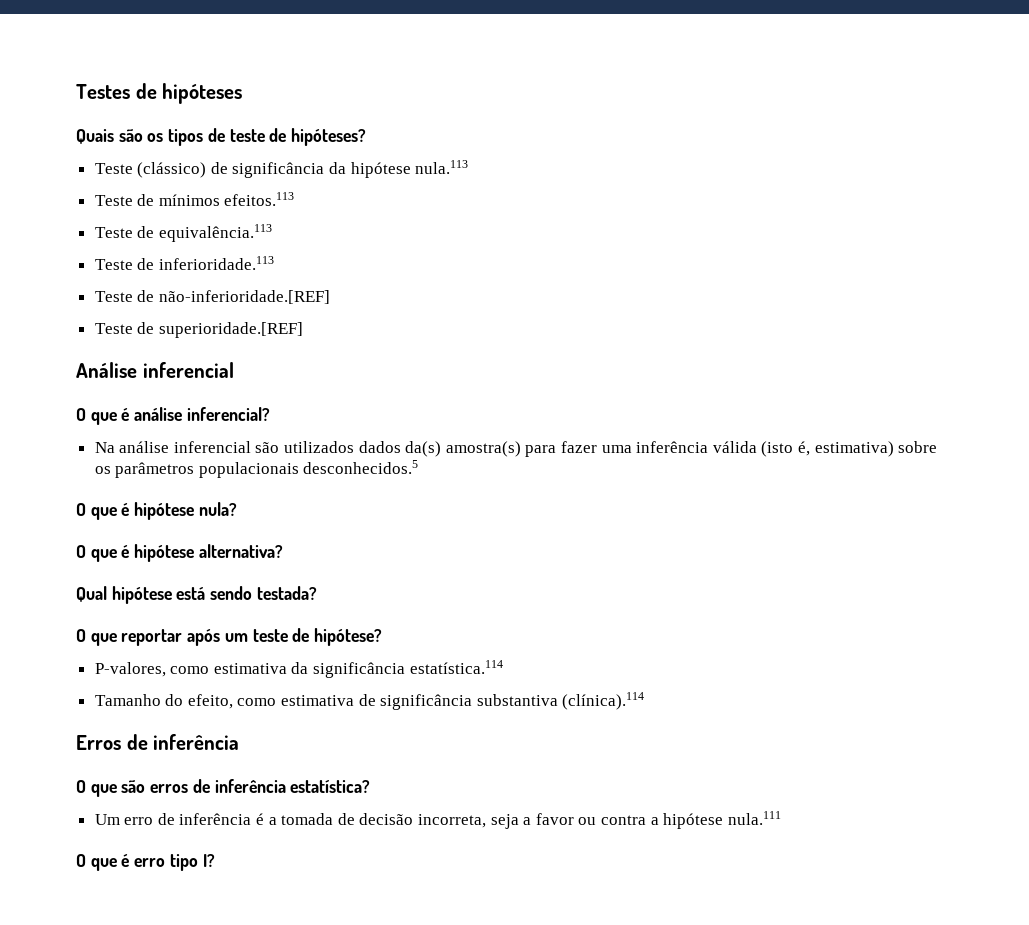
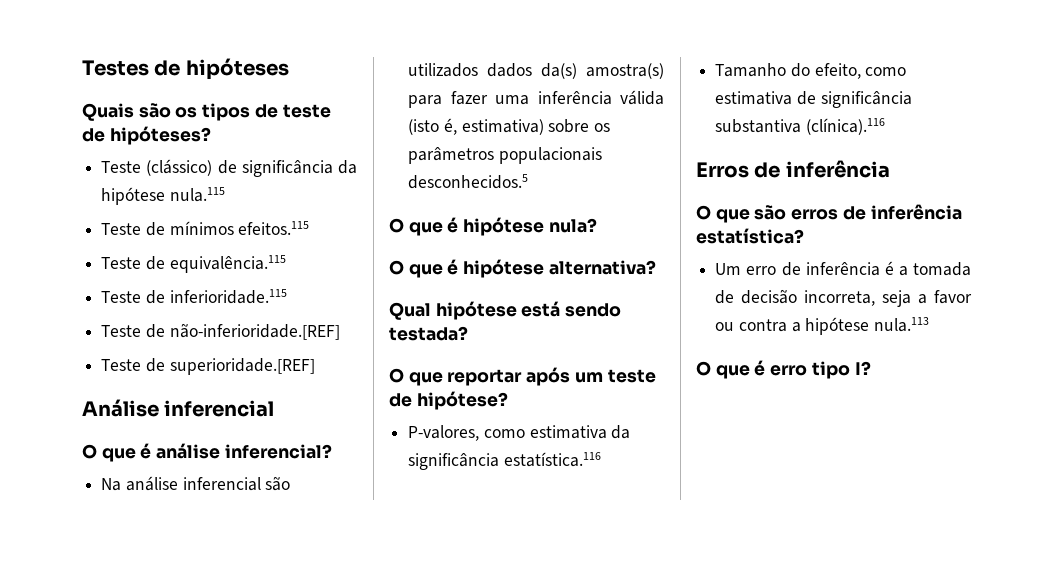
- Teste (clássico) de significância da hipótese nula.113
+ Teste (clássico) de significância da hipótese nula.115
- Teste de mínimos efeitos.113
- Teste de equivalência.113
- Teste de inferioridade.113
+ Teste de mínimos efeitos.115
+ Teste de equivalência.115
+ Teste de inferioridade.115
- P-valores, como estimativa da significância estatística.114
+ P-valores, como estimativa da significância estatística.116
- Tamanho do efeito, como estimativa de significância substantiva (clínica).114
+ Tamanho do efeito, como estimativa de significância substantiva (clínica).116
- Um erro de inferência é a tomada de decisão incorreta, seja a favor ou contra a hipótese nula.111
+ Um erro de inferência é a tomada de decisão incorreta, seja a favor ou contra a hipótese nula.113

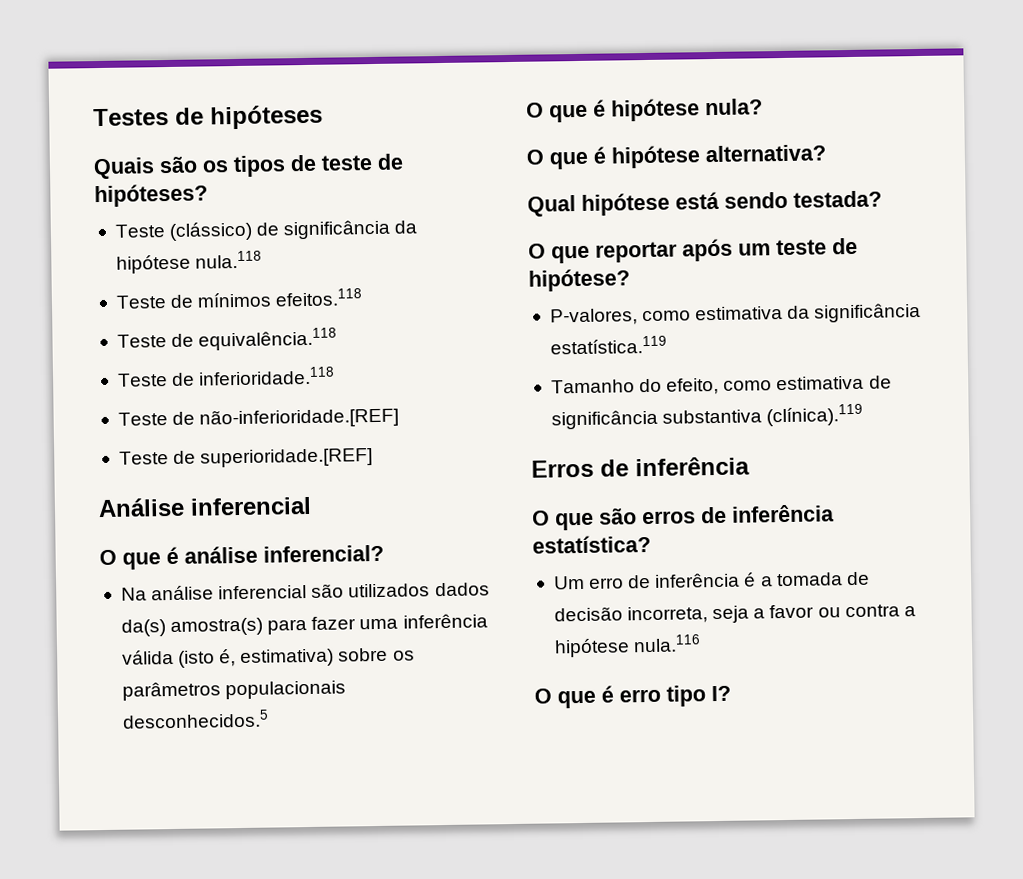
- Teste (clássico) de significância da hipótese nula.115
+ Teste (clássico) de significância da hipótese nula.118
- Teste de mínimos efeitos.115
- Teste de equivalência.115
- Teste de inferioridade.115
+ Teste de mínimos efeitos.118
+ Teste de equivalência.118
+ Teste de inferioridade.118
- P-valores, como estimativa da significância estatística.116
+ P-valores, como estimativa da significância estatística.119
- Tamanho do efeito, como estimativa de significância substantiva (clínica).116
+ Tamanho do efeito, como estimativa de significância substantiva (clínica).119
- Um erro de inferência é a tomada de decisão incorreta, seja a favor ou contra a hipótese nula.113
+ Um erro de inferência é a tomada de decisão incorreta, seja a favor ou contra a hipótese nula.116

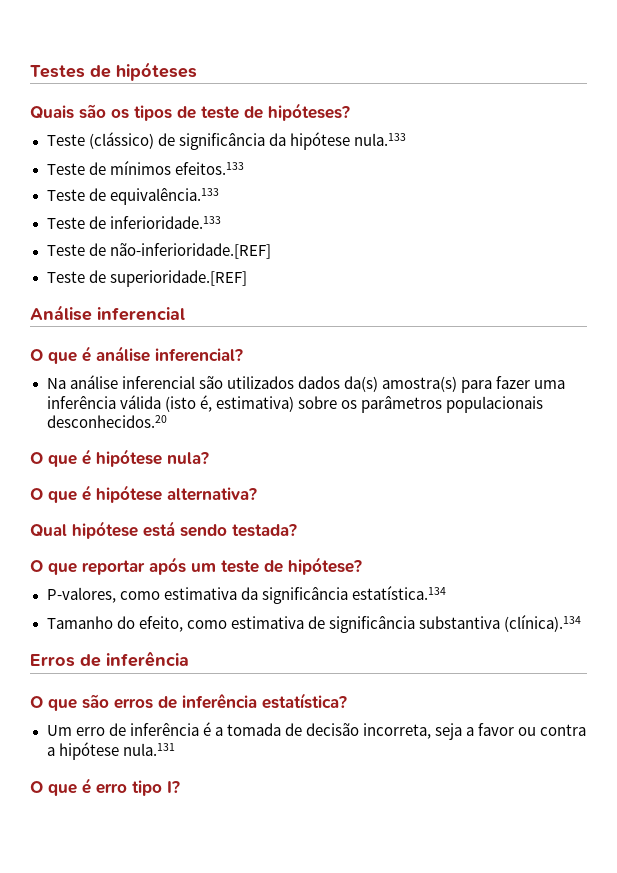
- Teste (clássico) de significância da hipótese nula.118
+ Teste (clássico) de significância da hipótese nula.133
- Teste de mínimos efeitos.118
- Teste de equivalência.118
- Teste de inferioridade.118
+ Teste de mínimos efeitos.133
+ Teste de equivalência.133
+ Teste de inferioridade.133
- Na análise inferencial são utilizados dados da(s) amostra(s) para fazer uma inferência válida (isto é, estimativa) sobre os parâmetros populacionais desconhecidos.5
+ Na análise inferencial são utilizados dados da(s) amostra(s) para fazer uma inferência válida (isto é, estimativa) sobre os parâmetros populacionais desconhecidos.20
- P-valores, como estimativa da significância estatística.119
+ P-valores, como estimativa da significância estatística.134
- Tamanho do efeito, como estimativa de significância substantiva (clínica).119
+ Tamanho do efeito, como estimativa de significância substantiva (clínica).134
- Um erro de inferência é a tomada de decisão incorreta, seja a favor ou contra a hipótese nula.116
+ Um erro de inferência é a tomada de decisão incorreta, seja a favor ou contra a hipótese nula.131

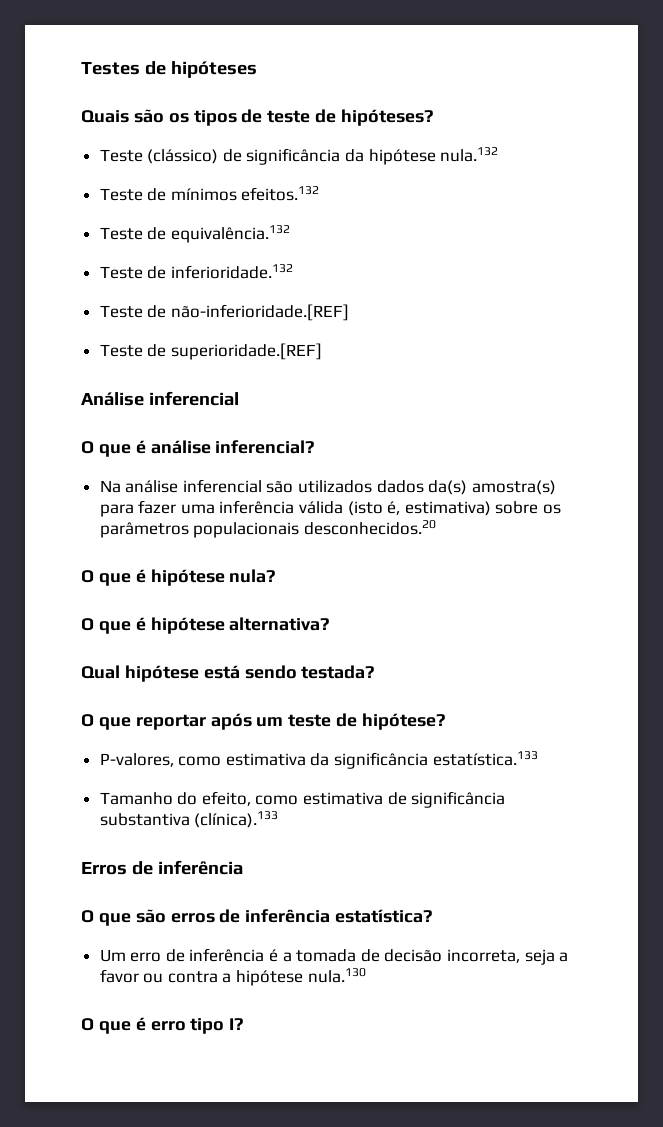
- Teste (clássico) de significância da hipótese nula.133
+ Teste (clássico) de significância da hipótese nula.132
- Teste de mínimos efeitos.133
- Teste de equivalência.133
- Teste de inferioridade.133
+ Teste de mínimos efeitos.132
+ Teste de equivalência.132
+ Teste de inferioridade.132
- P-valores, como estimativa da significância estatística.134
+ P-valores, como estimativa da significância estatística.133
- Tamanho do efeito, como estimativa de significância substantiva (clínica).134
+ Tamanho do efeito, como estimativa de significância substantiva (clínica).133
- Um erro de inferência é a tomada de decisão incorreta, seja a favor ou contra a hipótese nula.131
+ Um erro de inferência é a tomada de decisão incorreta, seja a favor ou contra a hipótese nula.130

